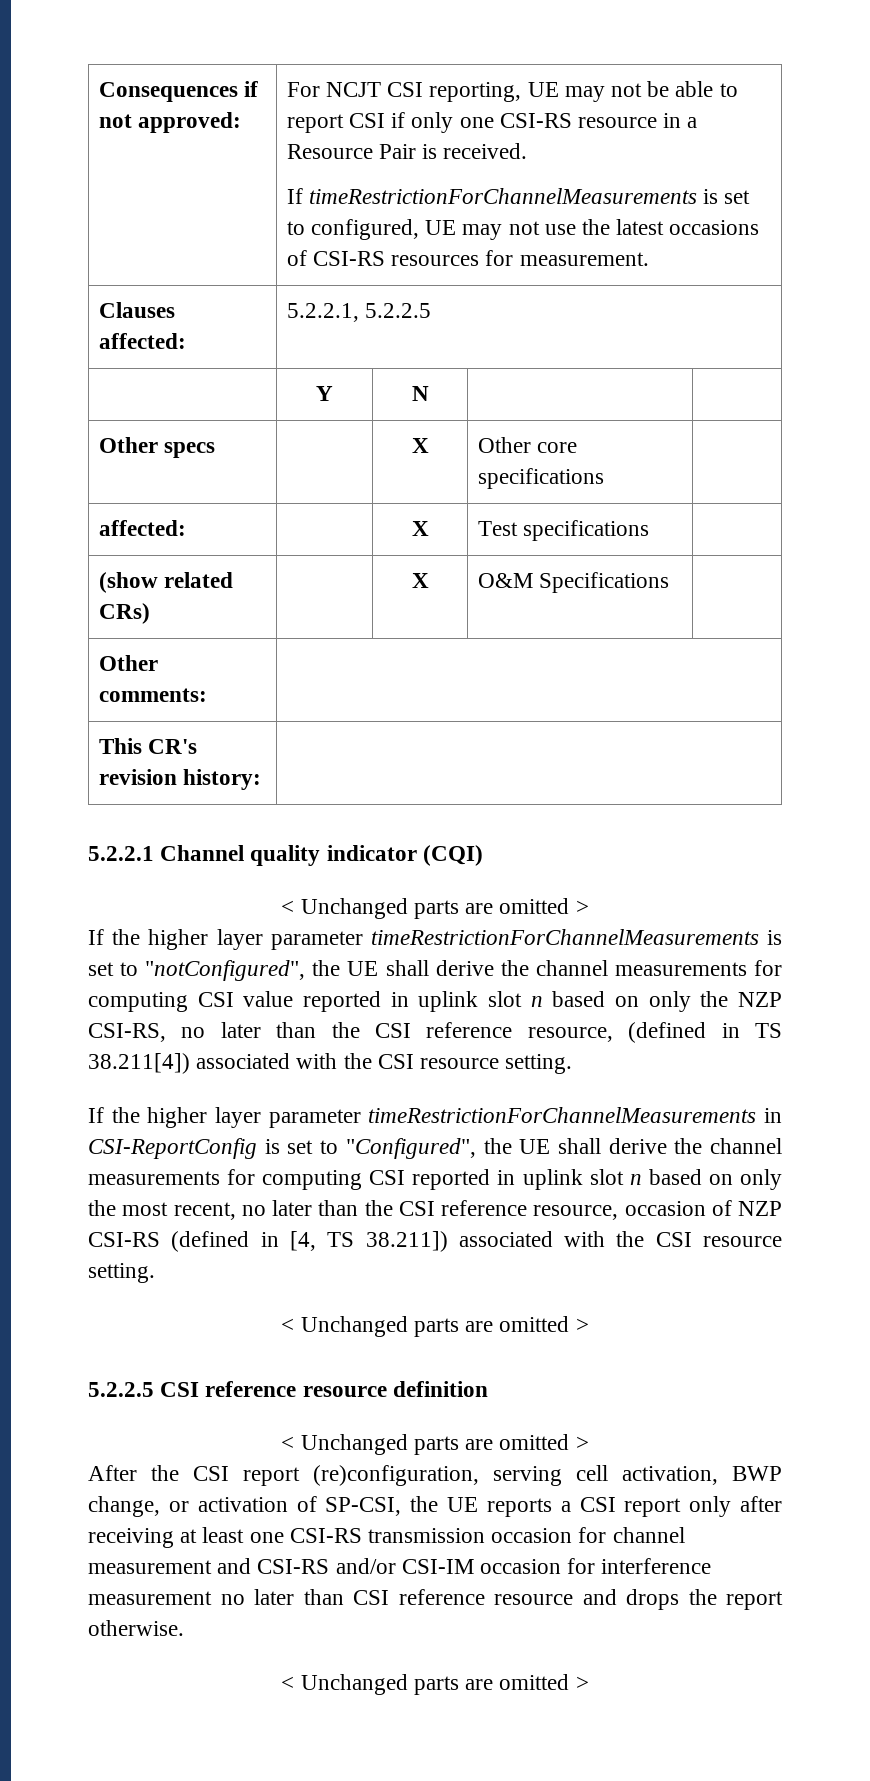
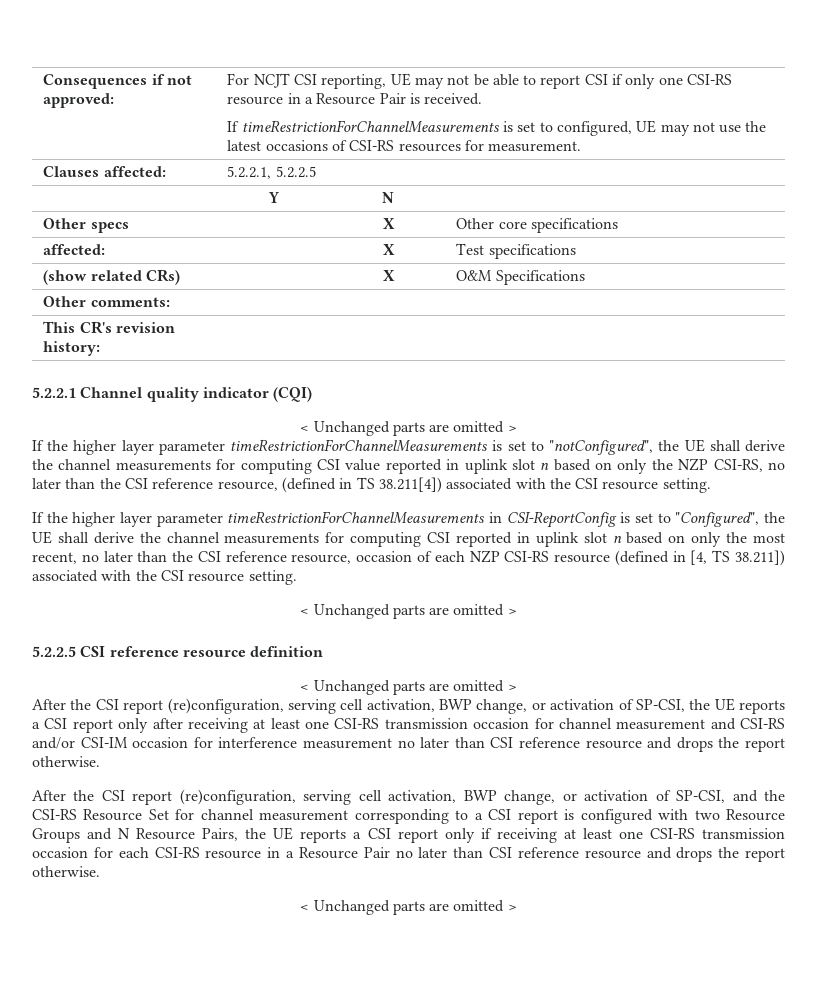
- If the higher layer parameter timeRestrictionForChannelMeasurements in CSI-ReportConfig is set to "Configured", the UE shall derive the channel measurements for computing CSI reported in uplink slot n based on only the most recent, no later than the CSI reference resource, occasion of NZP CSI-RS (defined in [4, TS 38.211]) associated with the CSI resource setting.
+ If the higher layer parameter timeRestrictionForChannelMeasurements in CSI-ReportConfig is set to "Configured", the UE shall derive the channel measurements for computing CSI reported in uplink slot n based on only the most recent, no later than the CSI reference resource, occasion of each NZP CSI-RS resource (defined in [4, TS 38.211]) associated with the CSI resource setting.
+ After the CSI report (re)configuration, serving cell activation, BWP change, or activation of SP-CSI, and the CSI-RS Resource Set for channel measurement corresponding to a CSI report is configured with two Resource Groups and N Resource Pairs, the UE reports a CSI report only if receiving at least one CSI-RS transmission occasion for each CSI-RS resource in a Resource Pair no later than CSI reference resource and drops the report otherwise.

